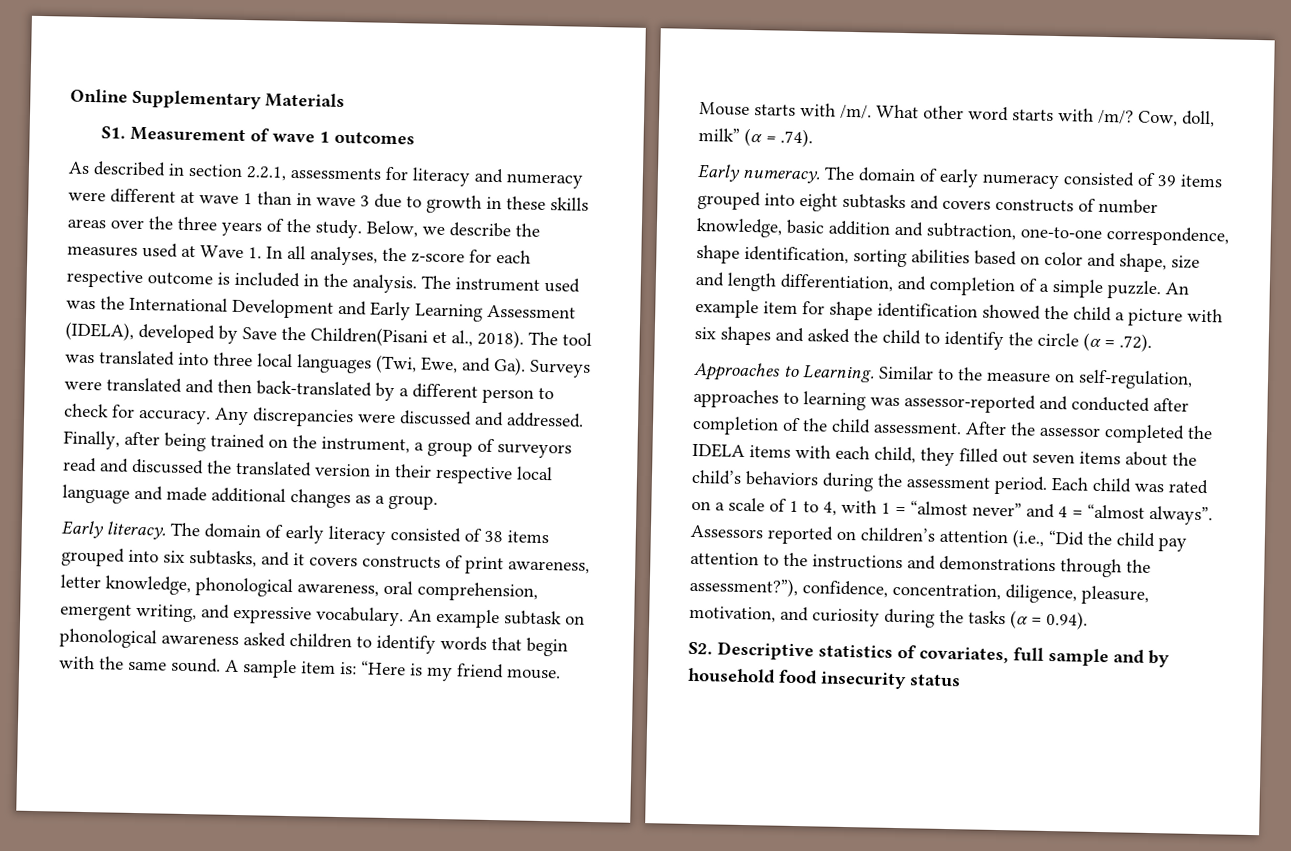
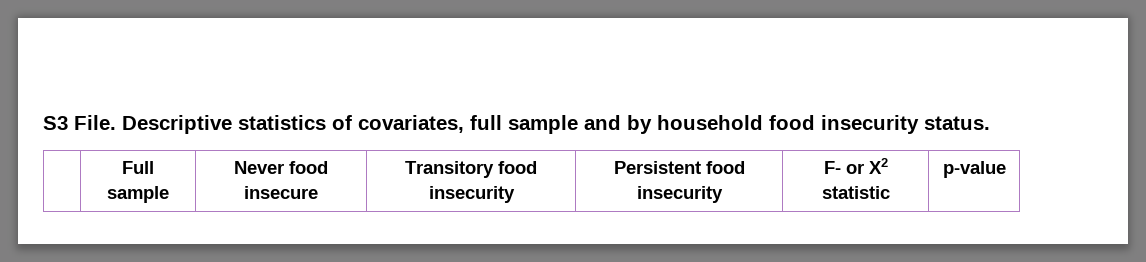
- Online Supplementary Materials
- S1. Measurement of wave 1 outcomes
- As described in section 2.2.1, assessments for literacy and numeracy were different at wave 1 than in wave 3 due to growth in these skills areas over the three years of the study. Below, we describe the measures used at Wave 1. In all analyses, the z-score for each respective outcome is included in the analysis. The instrument used was the International Development and Early Learning Assessment (IDELA), developed by Save the Children(Pisani et al., 2018). The tool was translated into three local languages (Twi, Ewe, and Ga). Surveys were translated and then back-translated by a different person to check for accuracy. Any discrepancies were discussed and addressed. Finally, after being trained on the instrument, a group of surveyors read and discussed the translated version in their respective local language and made additional changes as a group.
- Early literacy. The domain of early literacy consisted of 38 items grouped into six subtasks, and it covers constructs of print awareness, letter knowledge, phonological awareness, oral comprehension, emergent writing, and expressive vocabulary. An example subtask on phonological awareness asked children to identify words that begin with the same sound. A sample item is: “Here is my friend mouse. Mouse starts with /m/. What other word starts with /m/? Cow, doll, milk” (α = .74).
- Early numeracy. The domain of early numeracy consisted of 39 items grouped into eight subtasks and covers constructs of number knowledge, basic addition and subtraction, one-to-one correspondence, shape identification, sorting abilities based on color and shape, size and length differentiation, and completion of a simple puzzle. An example item for shape identification showed the child a picture with six shapes and asked the child to identify the circle (α = .72).
- Approaches to Learning. Similar to the measure on self-regulation, approaches to learning was assessor-reported and conducted after completion of the child assessment. After the assessor completed the IDELA items with each child, they filled out seven items about the child’s behaviors during the assessment period. Each child was rated on a scale of 1 to 4, with 1 = “almost never” and 4 = “almost always”. Assessors reported on children’s attention (i.e., “Did the child pay attention to the instructions and demonstrations through the assessment?”), confidence, concentration, diligence, pleasure, motivation, and curiosity during the tasks (α = 0.94).
- S2. Descriptive statistics of covariates, full sample and by household food insecurity status
+ S3 File. Descriptive statistics of covariates, full sample and by household food insecurity status.
+ | Full sample | Never food insecure | Transitory food insecurity | Persistent food insecurity | F- or X2 statistic | p-value

